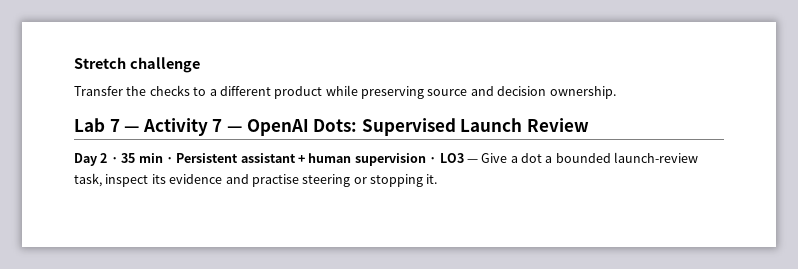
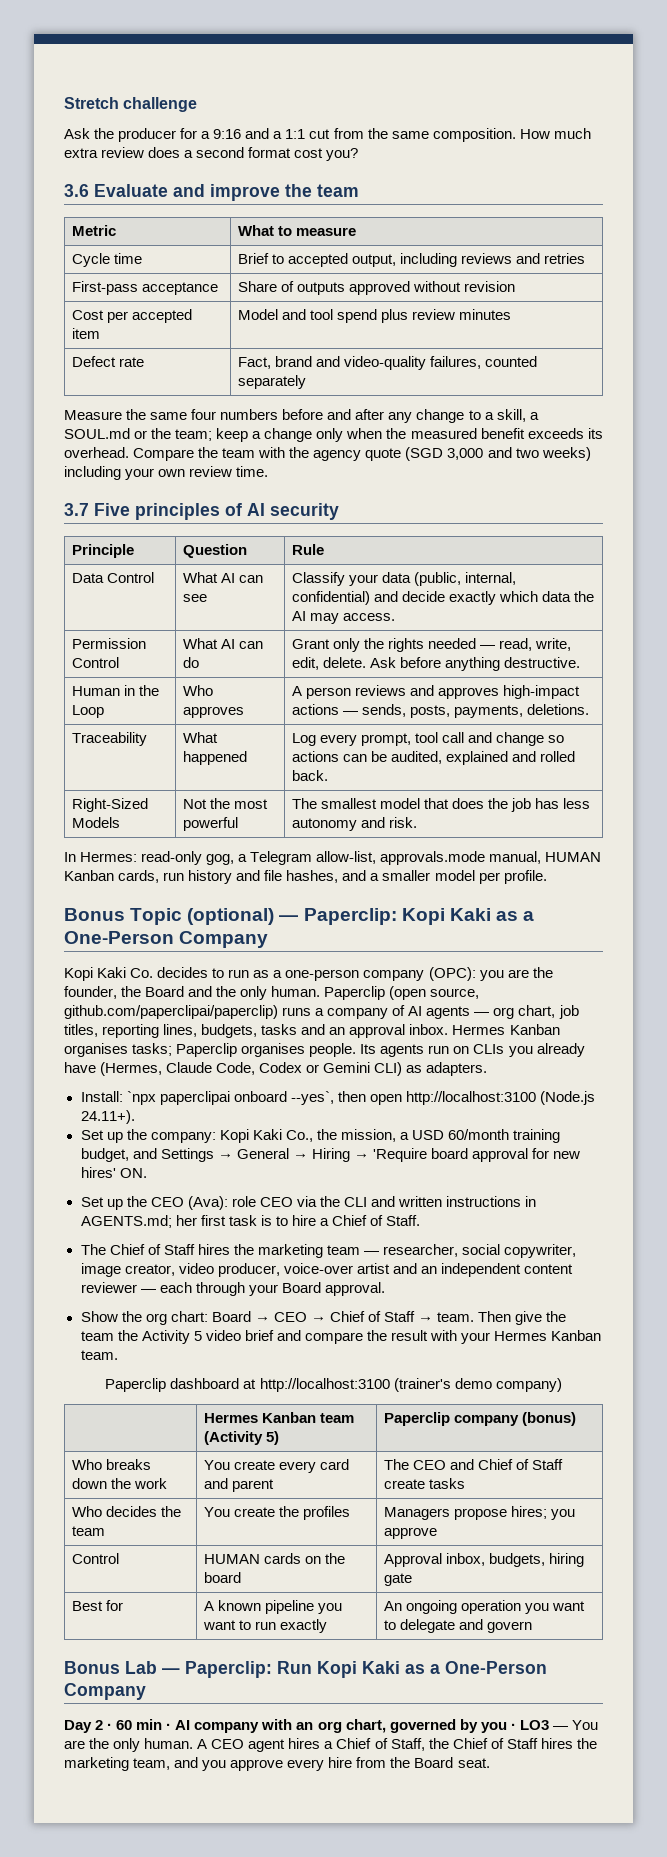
- Transfer the checks to a different product while preserving source and decision ownership.
- Lab 7 — Activity 7 — OpenAI Dots: Supervised Launch Review
+ Ask the producer for a 9:16 and a 1:1 cut from the same composition. How much extra review does a second format cost you?
+ 3.6 Evaluate and improve the team
+ Metric | What to measure
+ Cycle time | Brief to accepted output, including reviews and retries
+ First-pass acceptance | Share of outputs approved without revision
+ Cost per accepted item | Model and tool spend plus review minutes
+ Defect rate | Fact, brand and video-quality failures, counted separately
+ Measure the same four numbers before and after any change to a skill, a SOUL.md or the team; keep a change only when the measured benefit exceeds its overhead. Compare the team with the agency quote (SGD 3,000 and two weeks) including your own review time.
+ 3.7 Five principles of AI security
+ Principle | Question | Rule
+ Data Control | What AI can see | Classify your data (public, internal, confidential) and decide exactly which data the AI may access.
+ Permission Control | What AI can do | Grant only the rights needed — read, write, edit, delete. Ask before anything destructive.
+ Human in the Loop | Who approves | A person reviews and approves high-impact actions — sends, posts, payments, deletions.
+ Traceability | What happened | Log every prompt, tool call and change so actions can be audited, explained and rolled back.
+ Right-Sized Models | Not the most powerful | The smallest model that does the job has less autonomy and risk.
+ In Hermes: read-only gog, a Telegram allow-list, approvals.mode manual, HUMAN Kanban cards, run history and file hashes, and a smaller model per profile.
+ Bonus Topic (optional) — Paperclip: Kopi Kaki as a One-Person Company
+ Kopi Kaki Co. decides to run as a one-person company (OPC): you are the founder, the Board and the only human. Paperclip (open source, github.com/paperclipai/paperclip) runs a company of AI agents — org chart, job titles, reporting lines, budgets, tasks and an approval inbox. Hermes Kanban organises tasks; Paperclip organises people. Its agents run on CLIs you already have (Hermes, Claude Code, Codex or Gemini CLI) as adapters.
+ Install: `npx paperclipai onboard --yes`, then open http://localhost:3100 (Node.js 24.11+).
+ Set up the company: Kopi Kaki Co., the mission, a USD 60/month training budget, and Settings → General → Hiring → 'Require board approval for new hires' ON.
+ Set up the CEO (Ava): role CEO via the CLI and written instructions in AGENTS.md; her first task is to hire a Chief of Staff.
+ The Chief of Staff hires the marketing team — researcher, social copywriter, image creator, video producer, voice-over artist and an independent content reviewer — each through your Board approval.
+ Show the org chart: Board → CEO → Chief of Staff → team. Then give the team the Activity 5 video brief and compare the result with your Hermes Kanban team.
+ Paperclip dashboard at http://localhost:3100 (trainer's demo company)
+ | Hermes Kanban team (Activity 5) | Paperclip company (bonus)
+ Who breaks down the work | You create every card and parent | The CEO and Chief of Staff create tasks
+ Who decides the team | You create the profiles | Managers propose hires; you approve
+ Control | HUMAN cards on the board | Approval inbox, budgets, hiring gate
+ Best for | A known pipeline you want to run exactly | An ongoing operation you want to delegate and govern
+ Bonus Lab — Paperclip: Run Kopi Kaki as a One-Person Company
- Day 2 · 35 min · Persistent assistant + human supervision · LO3 — Give a dot a bounded launch-review task, inspect its evidence and practise steering or stopping it.
+ Day 2 · 60 min · AI company with an org chart, governed by you · LO3 — You are the only human. A CEO agent hires a Chief of Staff, the Chief of Staff hires the marketing team, and you approve every hire from the Board seat.

